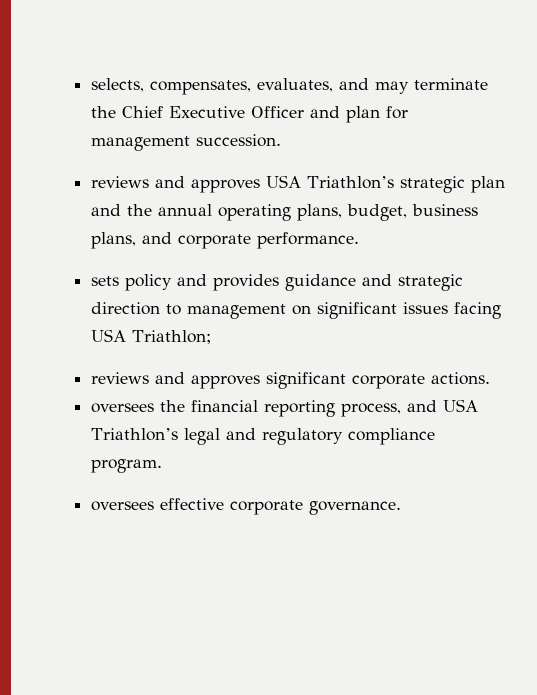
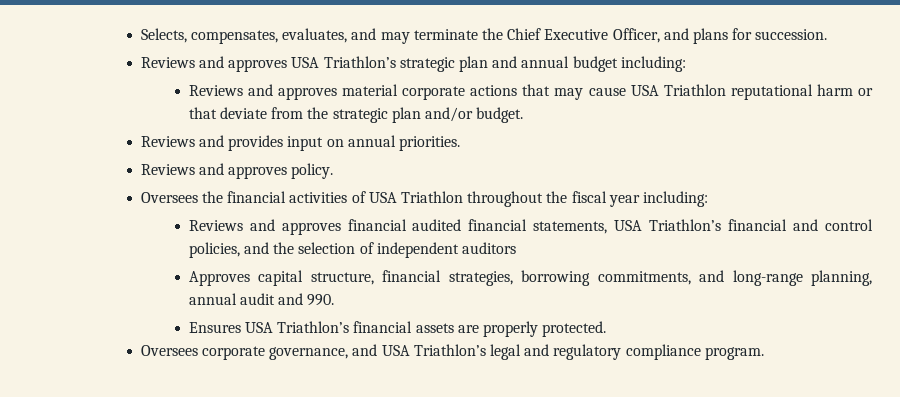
- selects, compensates, evaluates, and may terminate the Chief Executive Officer and plan for management succession.
+ Selects, compensates, evaluates, and may terminate the Chief Executive Officer, and plans for succession.
- reviews and approves USA Triathlon’s strategic plan and the annual operating plans, budget, business plans, and corporate performance.
- sets policy and provides guidance and strategic direction to management on significant issues facing USA Triathlon;
- reviews and approves significant corporate actions.
- oversees the financial reporting process, and USA Triathlon’s legal and regulatory compliance program.
+ Reviews and approves USA Triathlon’s strategic plan and annual budget including:
+ Reviews and approves material corporate actions that may cause USA Triathlon reputational harm or that deviate from the strategic plan and/or budget.
+ Reviews and provides input on annual priorities.
+ Reviews and approves policy.
+ Oversees the financial activities of USA Triathlon throughout the fiscal year including:
+ Reviews and approves financial audited financial statements, USA Triathlon’s financial and control policies, and the selection of independent auditors
+ Approves capital structure, financial strategies, borrowing commitments, and long-range planning, annual audit and 990.
+ Ensures USA Triathlon’s financial assets are properly protected.
+ Oversees corporate governance, and USA Triathlon’s legal and regulatory compliance program.
- oversees effective corporate governance.

